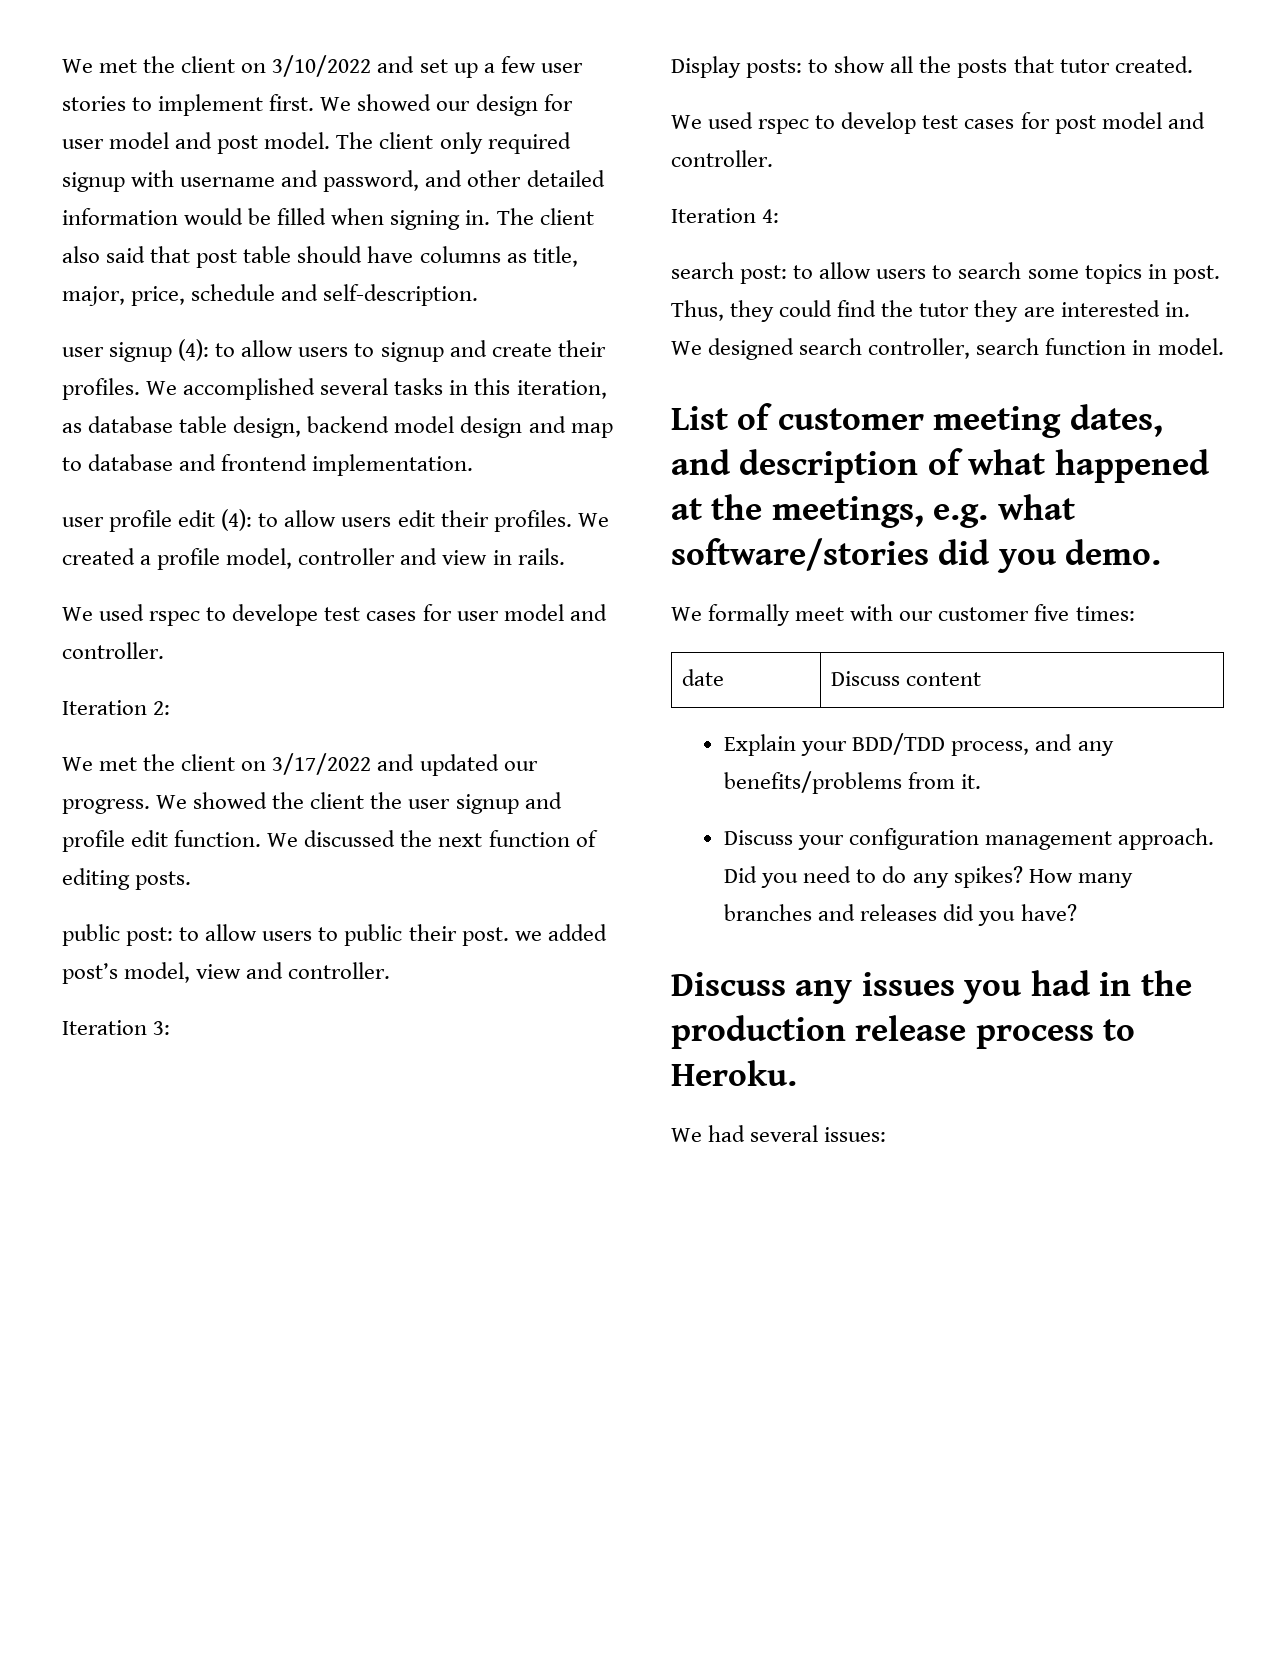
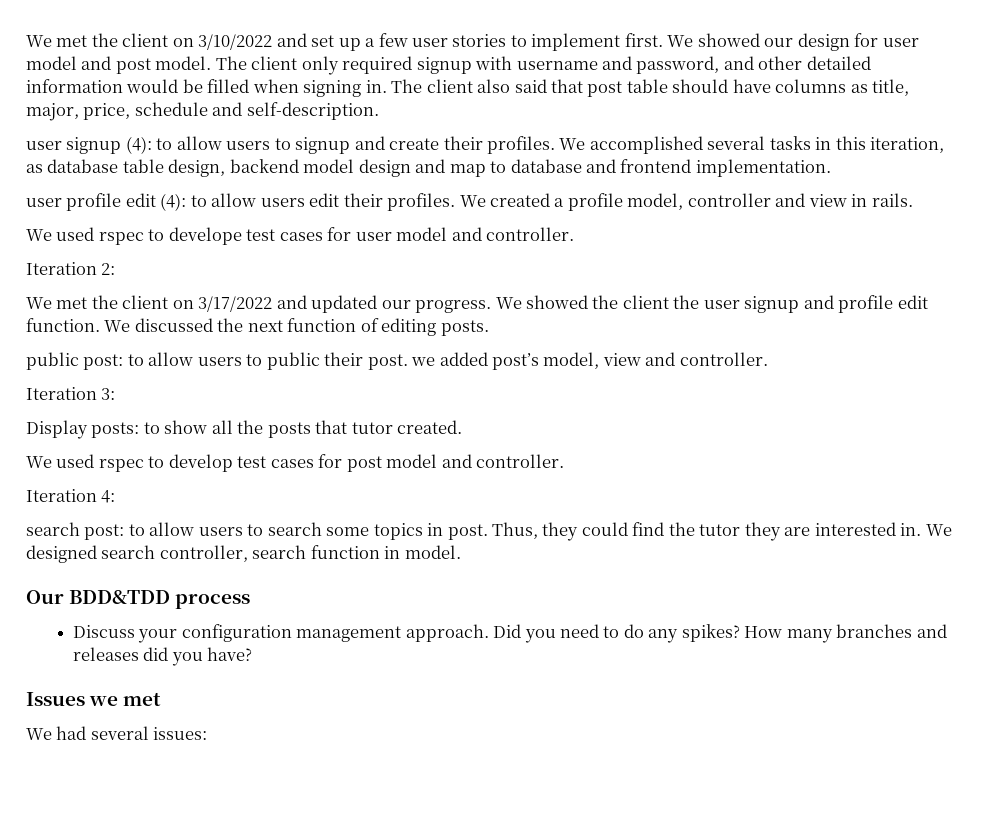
- List of customer meeting dates, and description of what happened at the meetings, e.g. what software/stories did you demo.
- We formally meet with our customer five times:
- date | Discuss content
- Explain your BDD/TDD process, and any benefits/problems from it.
+ Our BDD&TDD process
- Discuss any issues you had in the production release process to Heroku.
+ Issues we met

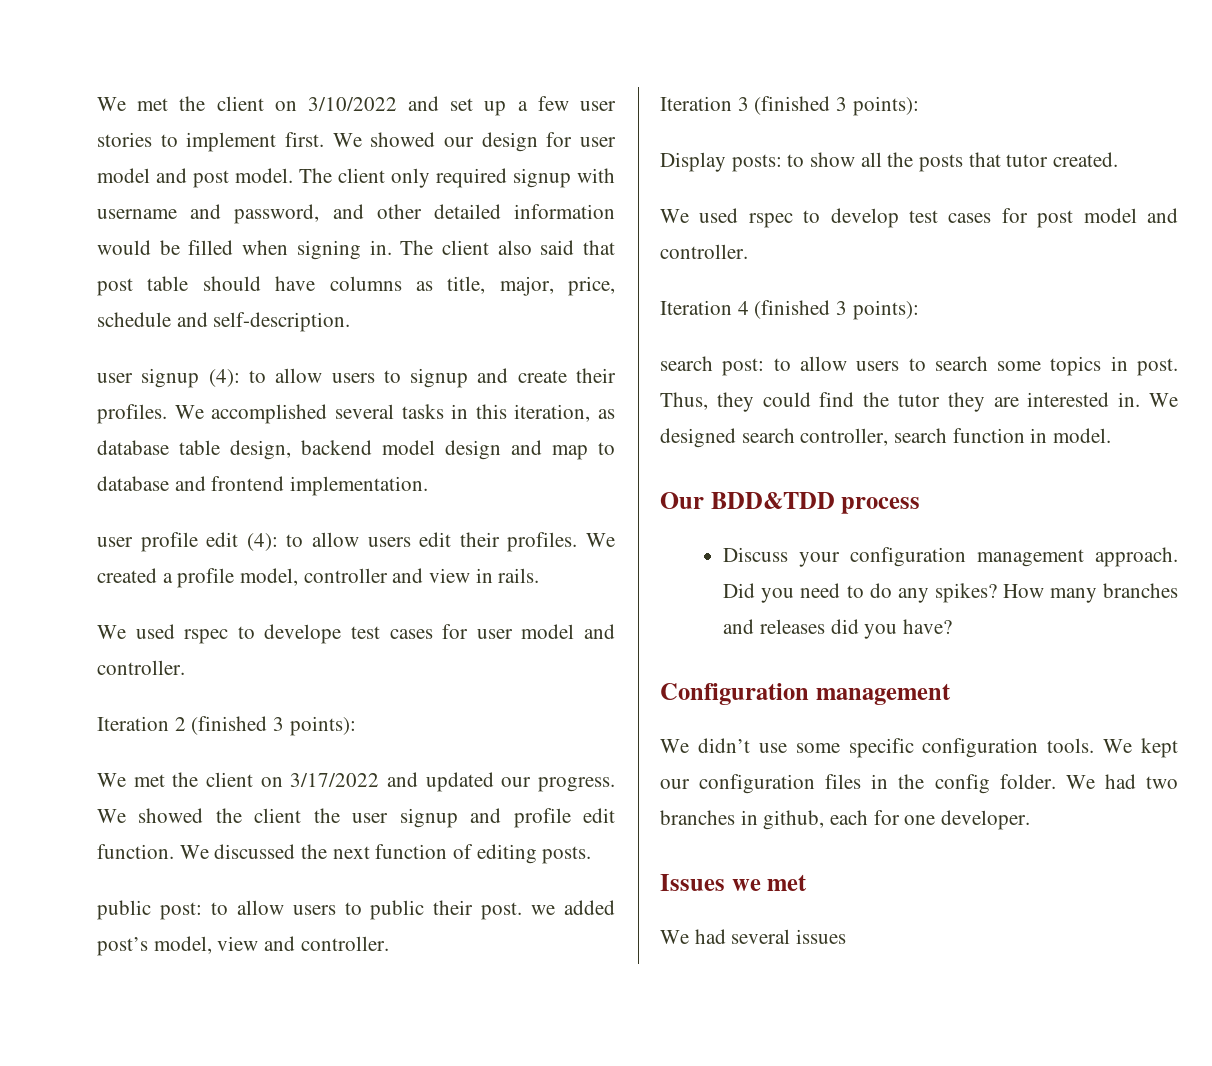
- Iteration 2:
+ Iteration 2 (finished 3 points):
- Iteration 3:
+ Iteration 3 (finished 3 points):
- Iteration 4:
+ Iteration 4 (finished 3 points):
+ Configuration management
+ We didn’t use some specific configuration tools. We kept our configuration files in the config folder. We had two branches in github, each for one developer.
- We had several issues:
+ We had several issues

